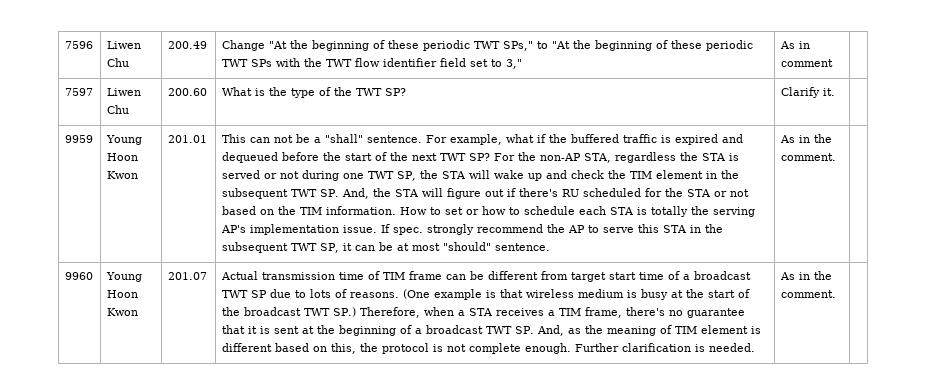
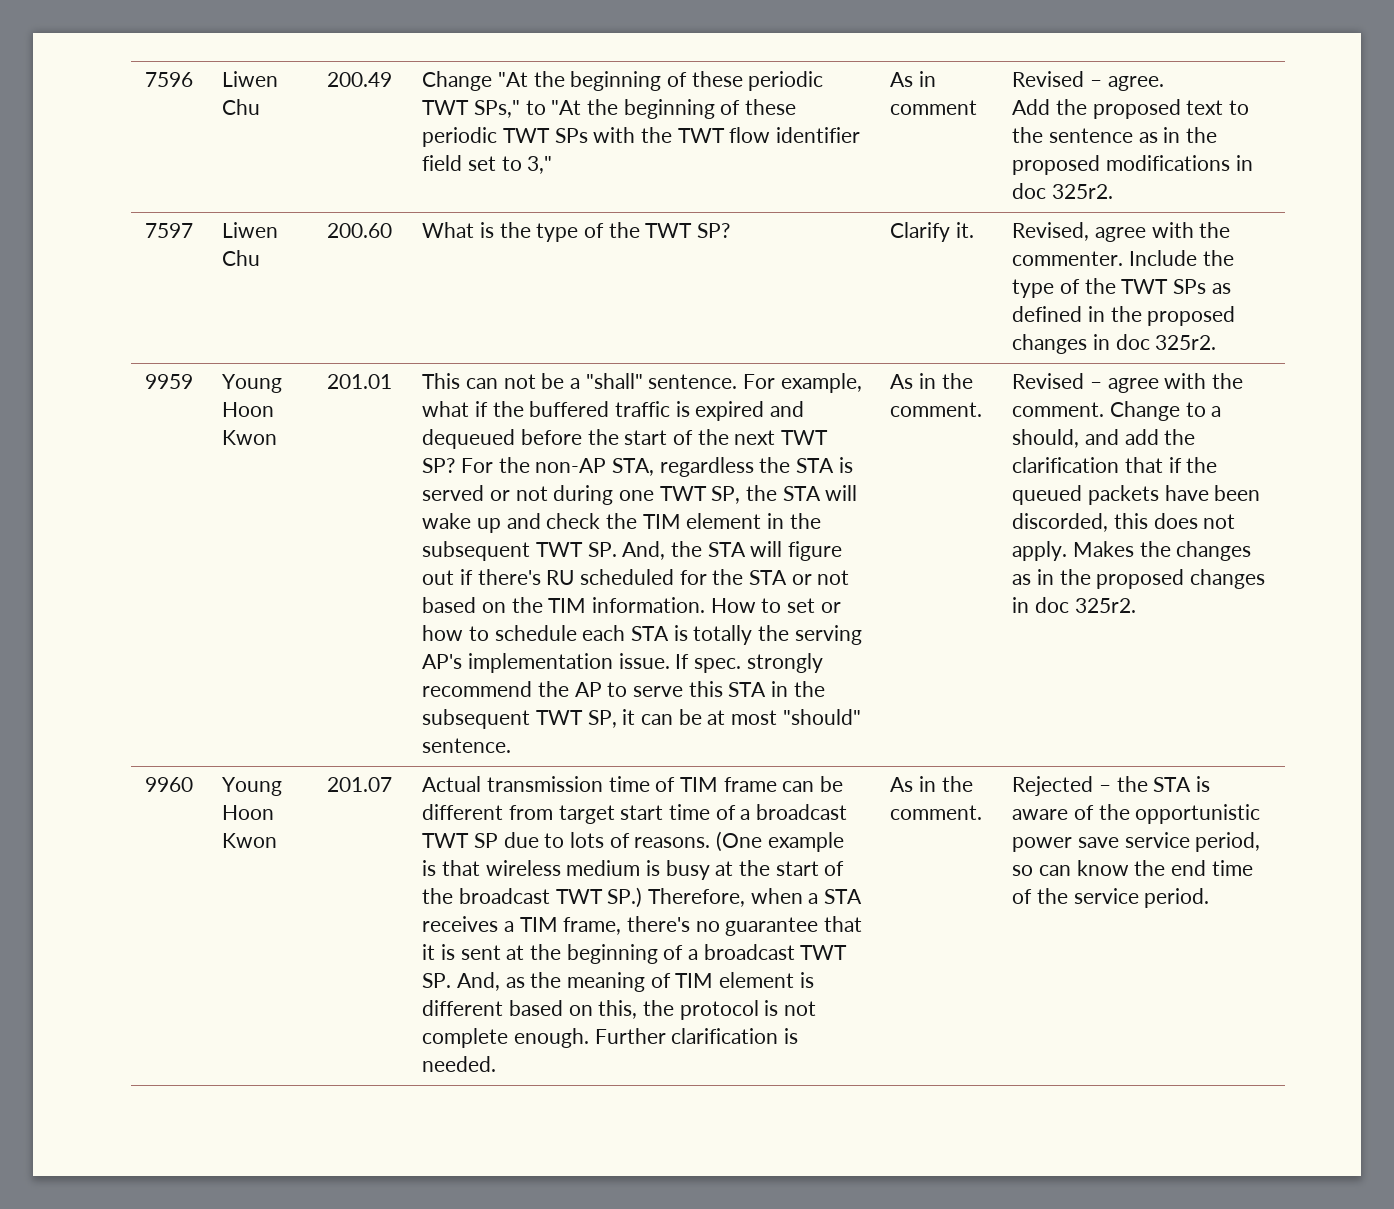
+ Revised – agree.
+ Add the proposed text to the sentence as in the proposed modifications in doc 325r2.
- 7597 | Liwen Chu | 200.60 | What is the type of the TWT SP? | Clarify it. |
+ 7597 | Liwen Chu | 200.60 | What is the type of the TWT SP? | Clarify it. | Revised, agree with the commenter. Include the type of the TWT SPs as defined in the proposed changes in doc 325r2.
+ Revised – agree with the comment. Change to a should, and add the clarification that if the queued packets have been discorded, this does not apply. Makes the changes as in the proposed changes in doc 325r2.
+ Rejected – the STA is aware of the opportunistic power save service period, so can know the end time of the service period.

